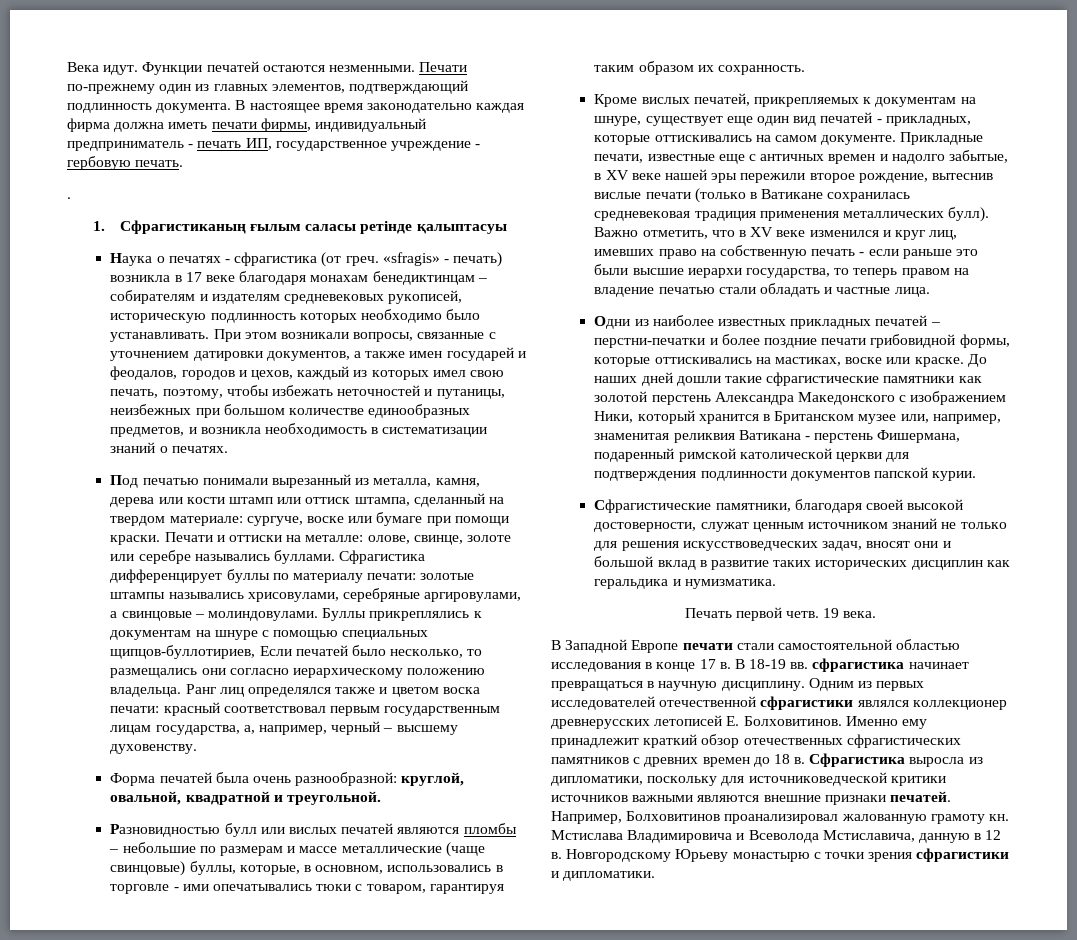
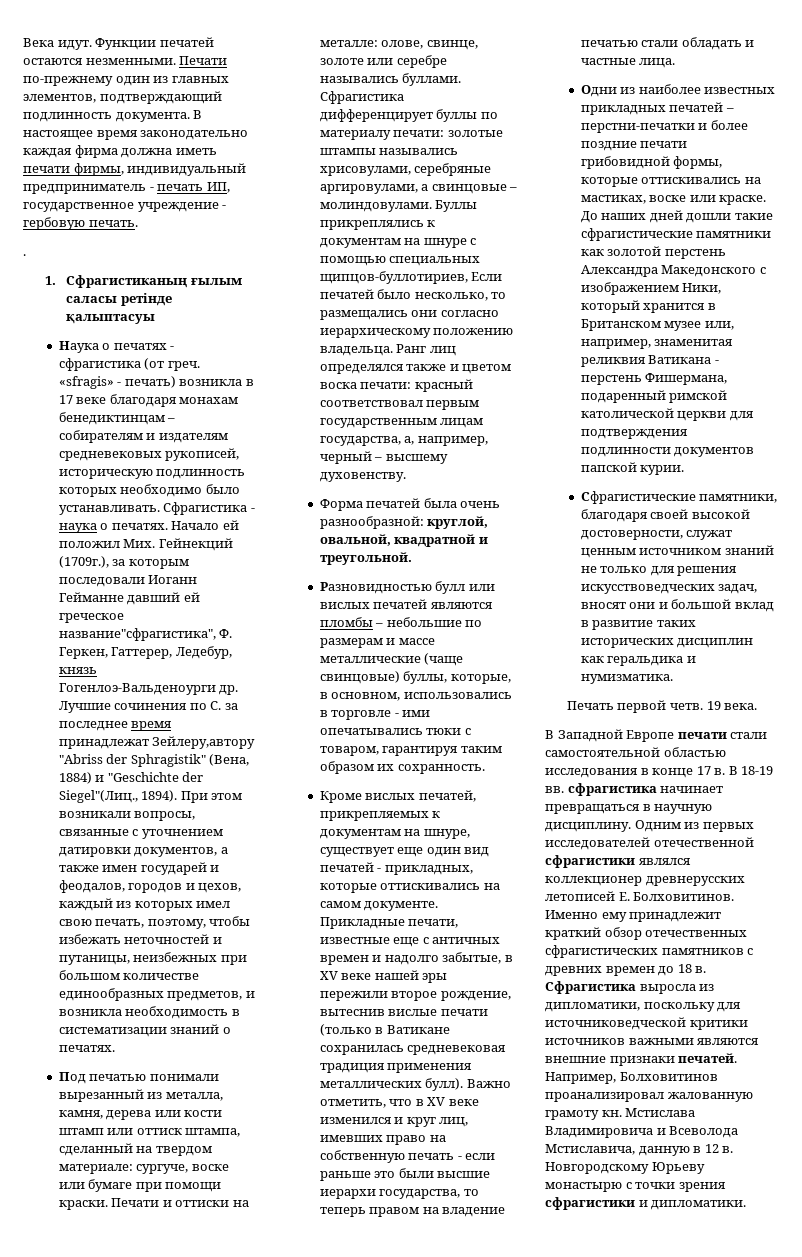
+ Сфрагистика - наука о печатях. Начало ей положил Мих. Гейнекций (1709г.), за которым последовали Иоганн Гейманне давший ей греческое название"сфрагистика", Ф. Геркен, Гаттерер, Ледебур, князь Гогенлоэ-Вальденоурги др. Лучшие сочинения по С. за последнее время принадлежат Зейлеру,автору "Abriss der Sphragistik" (Вена, 1884) и "Geschichte der Siegel"(Лиц., 1894).

